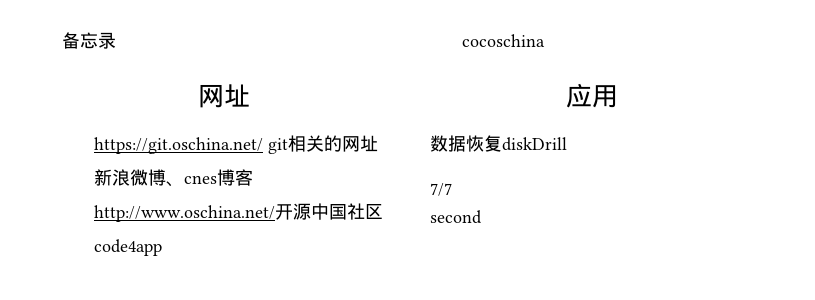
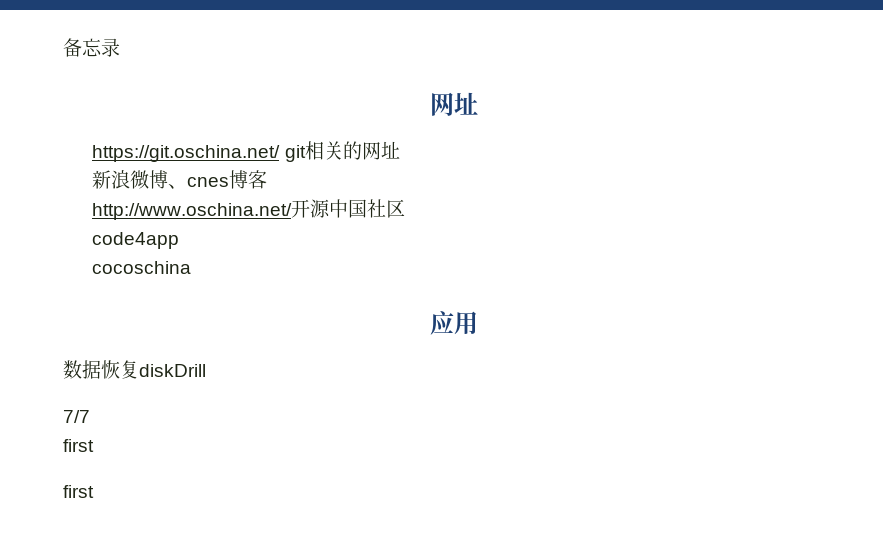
  7/7
- second
+ first
+ first

